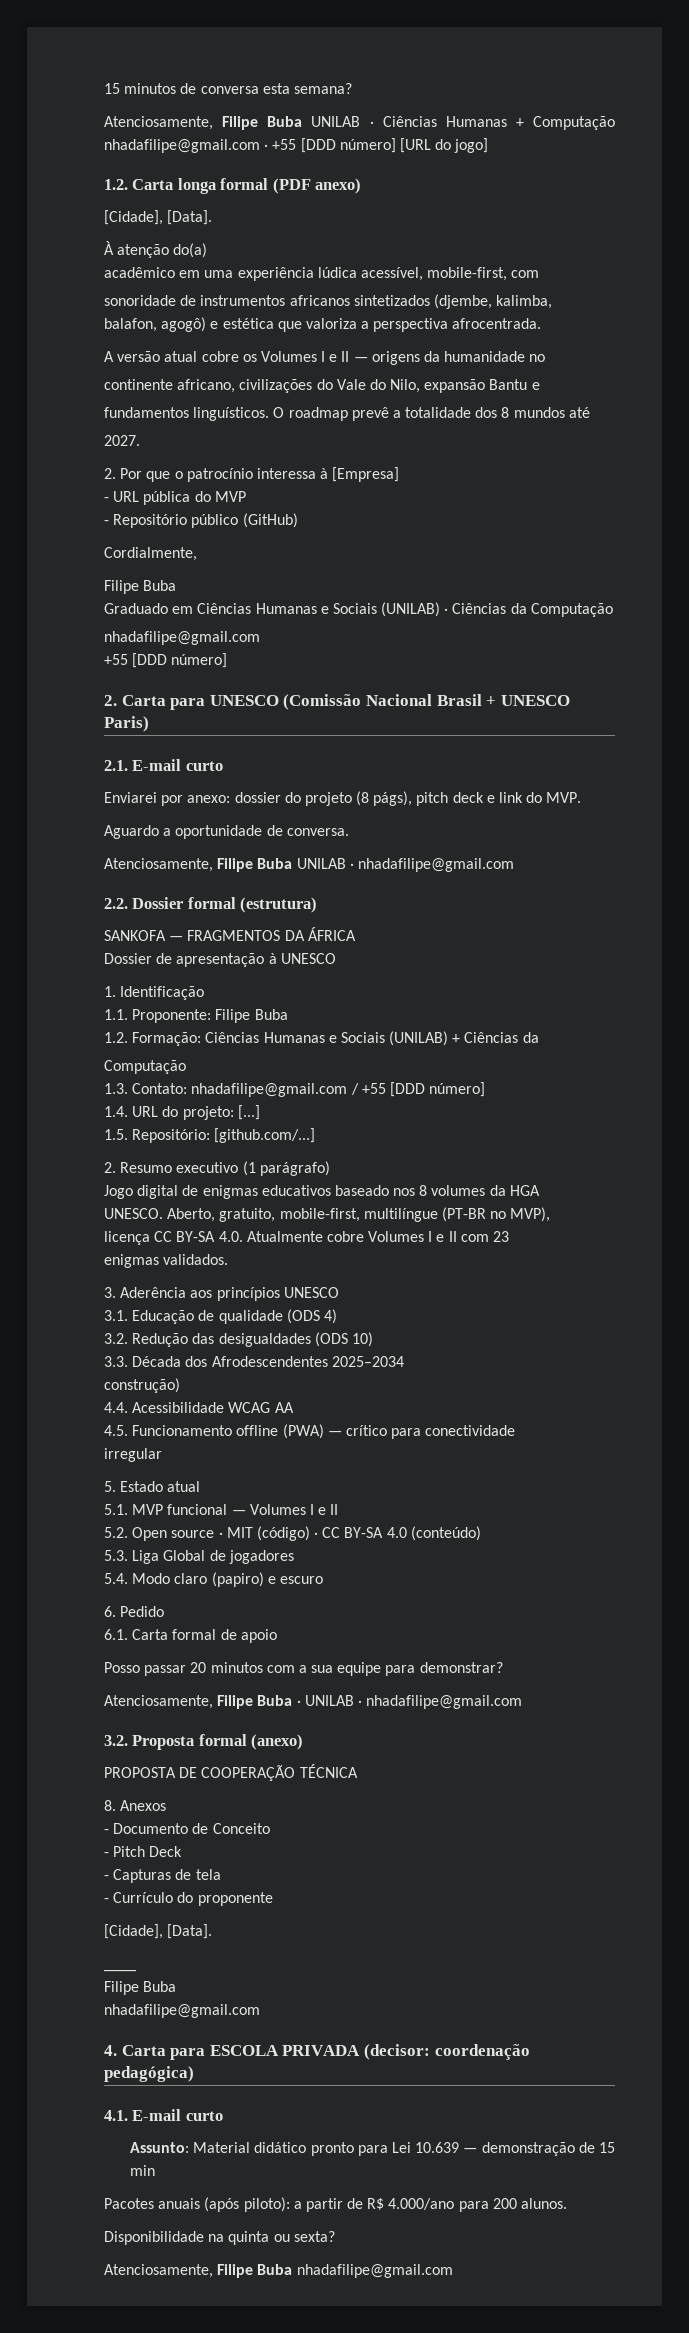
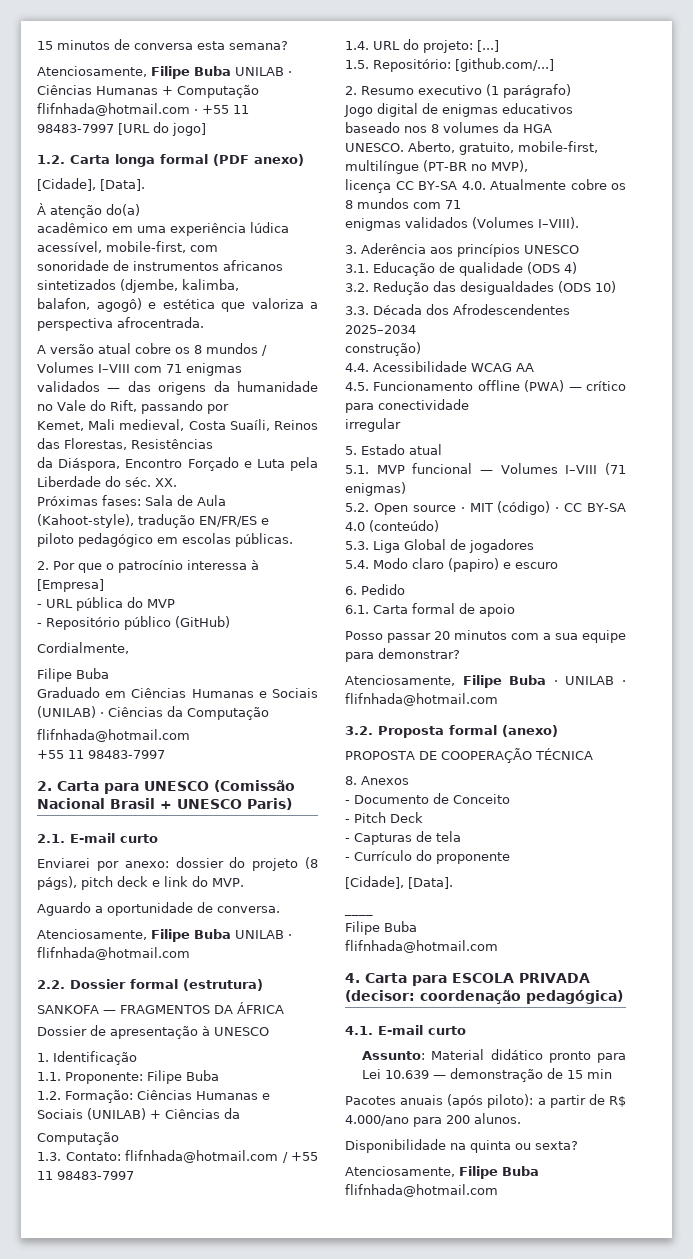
- Atenciosamente, Filipe Buba UNILAB · Ciências Humanas + Computação nhadafilipe@gmail.com · +55 [DDD número] [URL do jogo]
+ Atenciosamente, Filipe Buba UNILAB · Ciências Humanas + Computação flifnhada@hotmail.com · +55 11 98483-7997 [URL do jogo]
- A versão atual cobre os Volumes I e II — origens da humanidade no
- continente africano, civilizações do Vale do Nilo, expansão Bantu e
- fundamentos linguísticos. O roadmap prevê a totalidade dos 8 mundos até
- 2027.
+ A versão atual cobre os 8 mundos / Volumes I–VIII com 71 enigmas
+ validados — das origens da humanidade no Vale do Rift, passando por
+ Kemet, Mali medieval, Costa Suaíli, Reinos das Florestas, Resistências
+ da Diáspora, Encontro Forçado e Luta pela Liberdade do séc. XX.
+ Próximas fases: Sala de Aula (Kahoot-style), tradução EN/FR/ES e
+ piloto pedagógico em escolas públicas.
  Graduado em Ciências Humanas e Sociais (UNILAB) · Ciências da Computação
- nhadafilipe@gmail.com
- +55 [DDD número]
+ flifnhada@hotmail.com
+ +55 11 98483-7997
- Atenciosamente, Filipe Buba UNILAB · nhadafilipe@gmail.com
+ Atenciosamente, Filipe Buba UNILAB · flifnhada@hotmail.com
- 1.3. Contato: nhadafilipe@gmail.com / +55 [DDD número]
+ 1.3. Contato: flifnhada@hotmail.com / +55 11 98483-7997
- licença CC BY-SA 4.0. Atualmente cobre Volumes I e II com 23
- enigmas validados.
+ licença CC BY-SA 4.0. Atualmente cobre os 8 mundos com 71
+ enigmas validados (Volumes I–VIII).
- 5.1. MVP funcional — Volumes I e II
+ 5.1. MVP funcional — Volumes I–VIII (71 enigmas)
- Atenciosamente, Filipe Buba · UNILAB · nhadafilipe@gmail.com
+ Atenciosamente, Filipe Buba · UNILAB · flifnhada@hotmail.com
  ____
  Filipe Buba
- nhadafilipe@gmail.com
+ flifnhada@hotmail.com
- Atenciosamente, Filipe Buba nhadafilipe@gmail.com
+ Atenciosamente, Filipe Buba flifnhada@hotmail.com

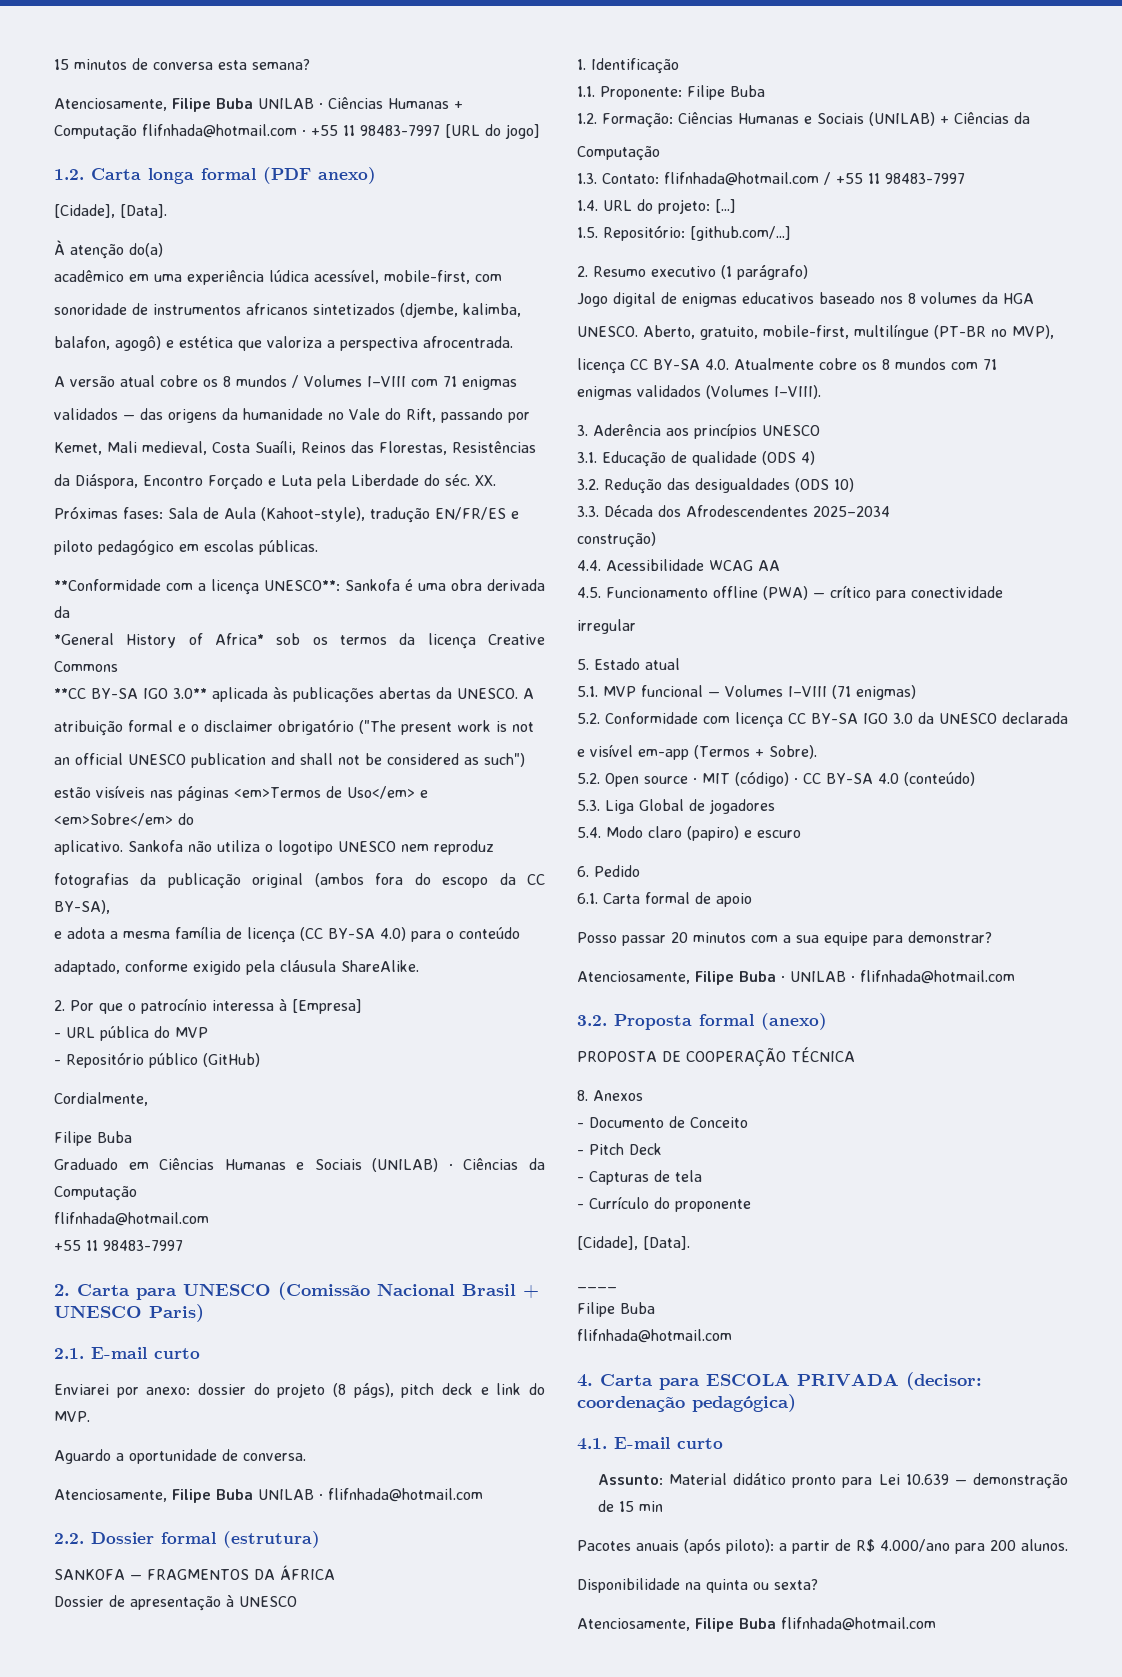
+ **Conformidade com a licença UNESCO**: Sankofa é uma obra derivada da
+ *General History of Africa* sob os termos da licença Creative Commons
+ **CC BY-SA IGO 3.0** aplicada às publicações abertas da UNESCO. A
+ atribuição formal e o disclaimer obrigatório ("The present work is not
+ an official UNESCO publication and shall not be considered as such")
+ estão visíveis nas páginas <em>Termos de Uso</em> e <em>Sobre</em> do
+ aplicativo. Sankofa não utiliza o logotipo UNESCO nem reproduz
+ fotografias da publicação original (ambos fora do escopo da CC BY-SA),
+ e adota a mesma família de licença (CC BY-SA 4.0) para o conteúdo
+ adaptado, conforme exigido pela cláusula ShareAlike.
+ 5.2. Conformidade com licença CC BY-SA IGO 3.0 da UNESCO declarada
+ e visível em-app (Termos + Sobre).

